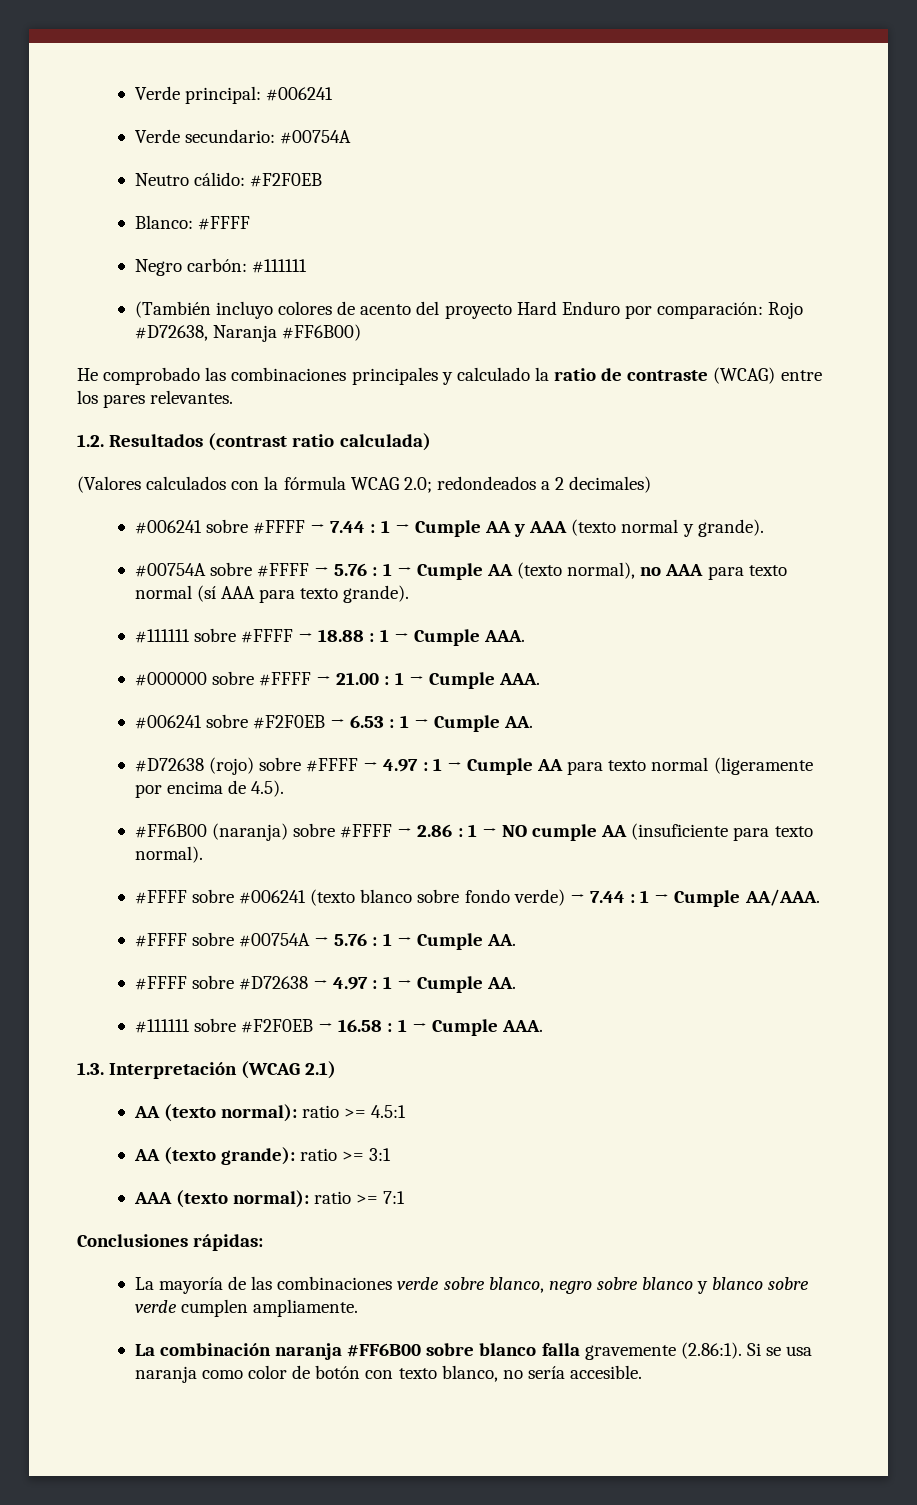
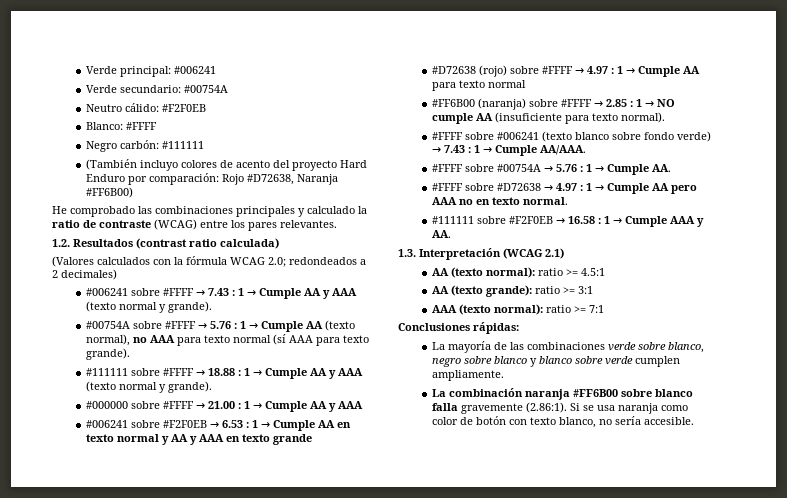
- #006241 sobre #FFFF → 7.44 : 1 → Cumple AA y AAA (texto normal y grande).
+ #006241 sobre #FFFF → 7.43 : 1 → Cumple AA y AAA (texto normal y grande).
- #111111 sobre #FFFF → 18.88 : 1 → Cumple AAA.
+ #111111 sobre #FFFF → 18.88 : 1 → Cumple AA y AAA (texto normal y grande).
- #000000 sobre #FFFF → 21.00 : 1 → Cumple AAA.
+ #000000 sobre #FFFF → 21.00 : 1 → Cumple AA y AAA
- #006241 sobre #F2F0EB → 6.53 : 1 → Cumple AA.
+ #006241 sobre #F2F0EB → 6.53 : 1 → Cumple AA en texto normal y AA y AAA en texto grande
- #D72638 (rojo) sobre #FFFF → 4.97 : 1 → Cumple AA para texto normal (ligeramente por encima de 4.5).
+ #D72638 (rojo) sobre #FFFF → 4.97 : 1 → Cumple AA para texto normal
- #FF6B00 (naranja) sobre #FFFF → 2.86 : 1 → NO cumple AA (insuficiente para texto normal).
+ #FF6B00 (naranja) sobre #FFFF → 2.85 : 1 → NO cumple AA (insuficiente para texto normal).
- #FFFF sobre #006241 (texto blanco sobre fondo verde) → 7.44 : 1 → Cumple AA/AAA.
+ #FFFF sobre #006241 (texto blanco sobre fondo verde) → 7.43 : 1 → Cumple AA/AAA.
- #FFFF sobre #D72638 → 4.97 : 1 → Cumple AA.
+ #FFFF sobre #D72638 → 4.97 : 1 → Cumple AA pero AAA no en texto normal.
- #111111 sobre #F2F0EB → 16.58 : 1 → Cumple AAA.
+ #111111 sobre #F2F0EB → 16.58 : 1 → Cumple AAA y AA.

